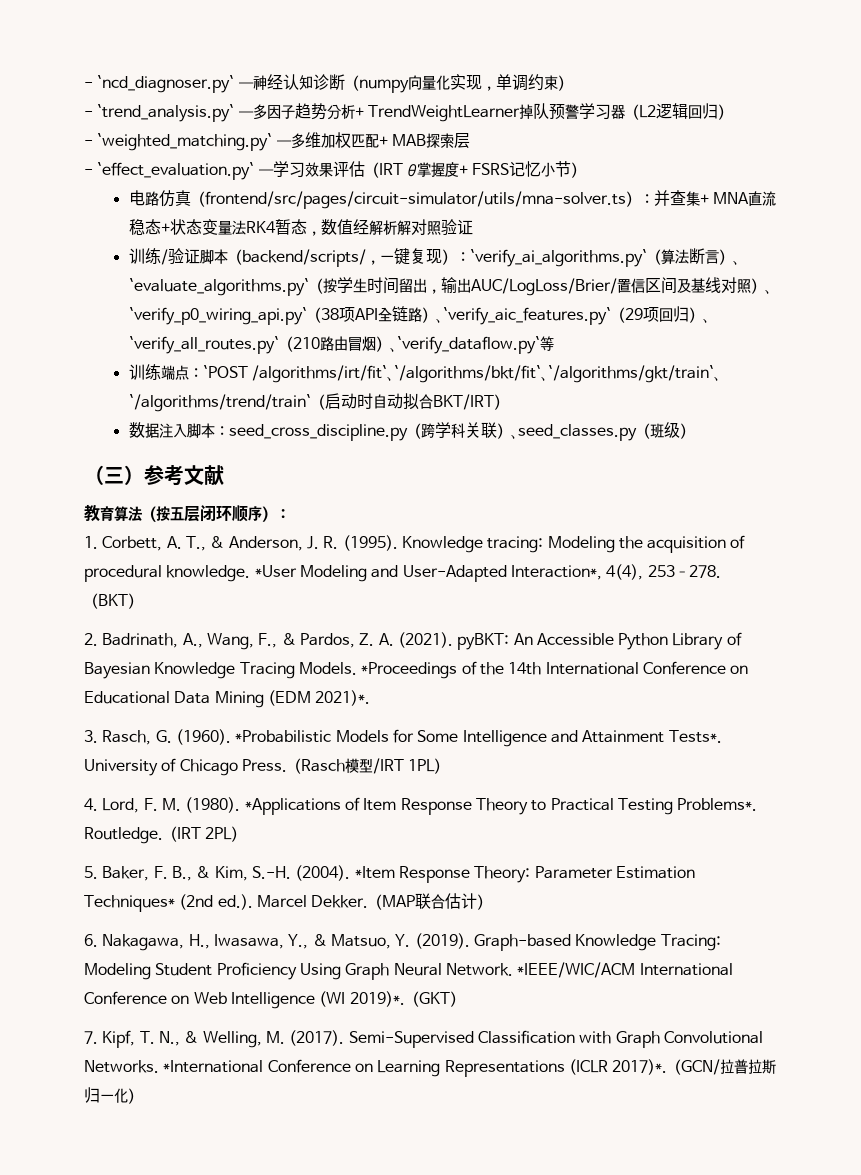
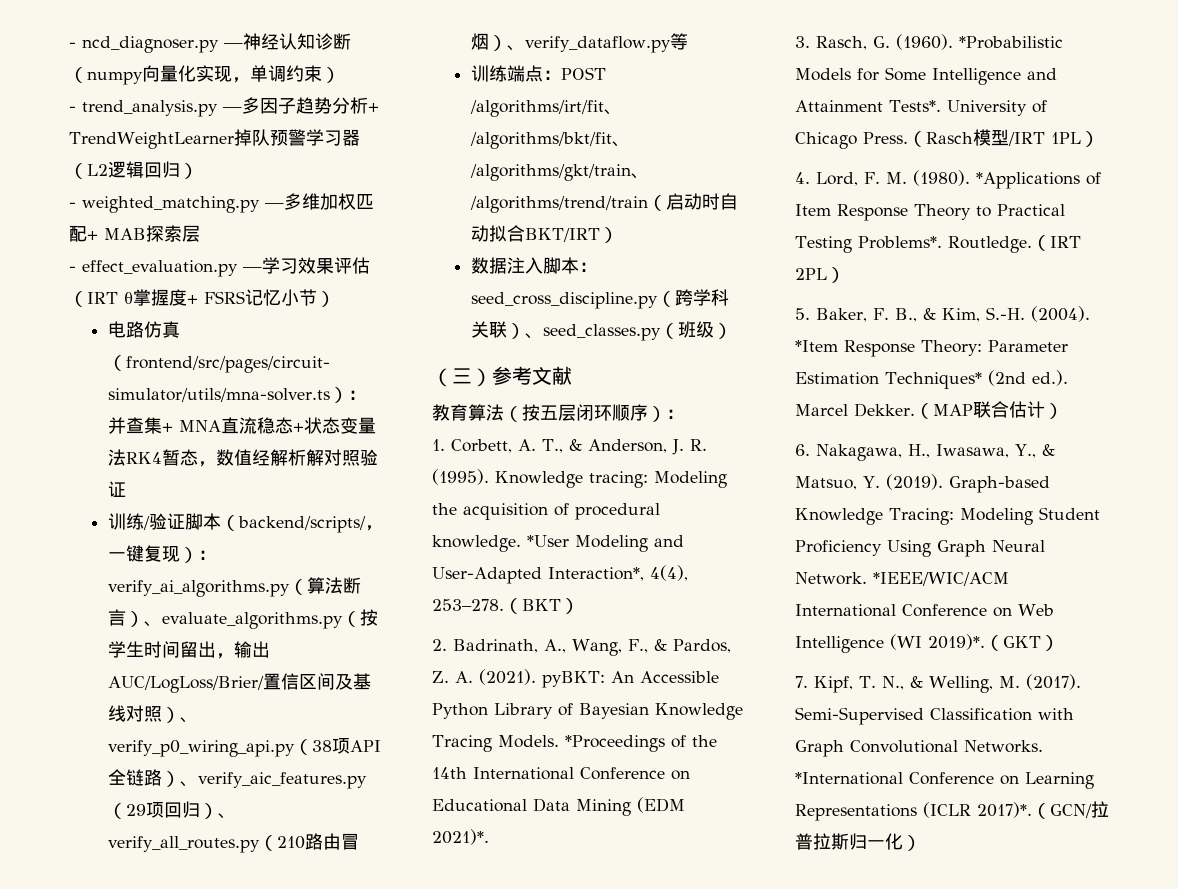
- - `ncd_diagnoser.py` —神经认知诊断（numpy向量化实现，单调约束）
+ - ncd_diagnoser.py —神经认知诊断（numpy向量化实现，单调约束）
- - `trend_analysis.py` —多因子趋势分析+ TrendWeightLearner掉队预警学习器（L2逻辑回归）
+ - trend_analysis.py —多因子趋势分析+ TrendWeightLearner掉队预警学习器（L2逻辑回归）
- - `weighted_matching.py` —多维加权匹配+ MAB探索层
+ - weighted_matching.py —多维加权匹配+ MAB探索层
- - `effect_evaluation.py` —学习效果评估（IRT θ掌握度+ FSRS记忆小节）
+ - effect_evaluation.py —学习效果评估（IRT θ掌握度+ FSRS记忆小节）
- 训练/验证脚本（backend/scripts/，一键复现）：`verify_ai_algorithms.py`（算法断言）、`evaluate_algorithms.py`（按学生时间留出，输出AUC/LogLoss/Brier/置信区间及基线对照）、`verify_p0_wiring_api.py`（38项API全链路）、`verify_aic_features.py`（29项回归）、`verify_all_routes.py`（210路由冒烟）、`verify_dataflow.py`等
+ 训练/验证脚本（backend/scripts/，一键复现）：verify_ai_algorithms.py（算法断言）、evaluate_algorithms.py（按学生时间留出，输出AUC/LogLoss/Brier/置信区间及基线对照）、verify_p0_wiring_api.py（38项API全链路）、verify_aic_features.py（29项回归）、verify_all_routes.py（210路由冒烟）、verify_dataflow.py等
- 训练端点：`POST /algorithms/irt/fit`、`/algorithms/bkt/fit`、`/algorithms/gkt/train`、`/algorithms/trend/train`（启动时自动拟合BKT/IRT）
+ 训练端点：POST /algorithms/irt/fit、/algorithms/bkt/fit、/algorithms/gkt/train、/algorithms/trend/train（启动时自动拟合BKT/IRT）

